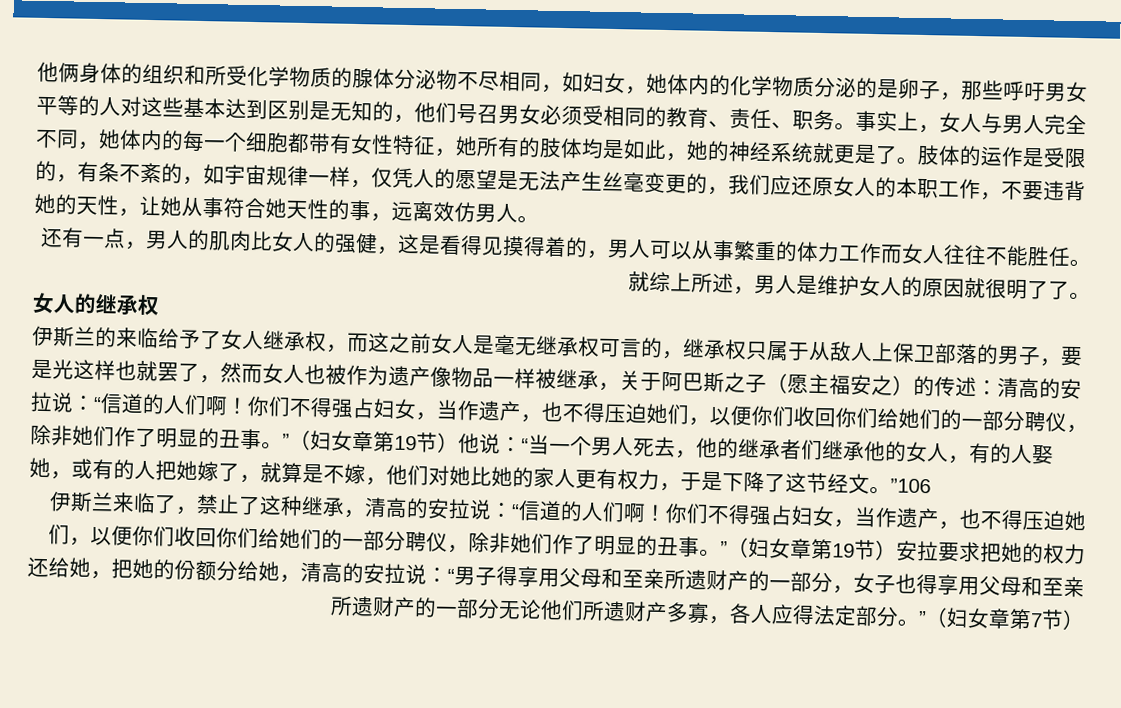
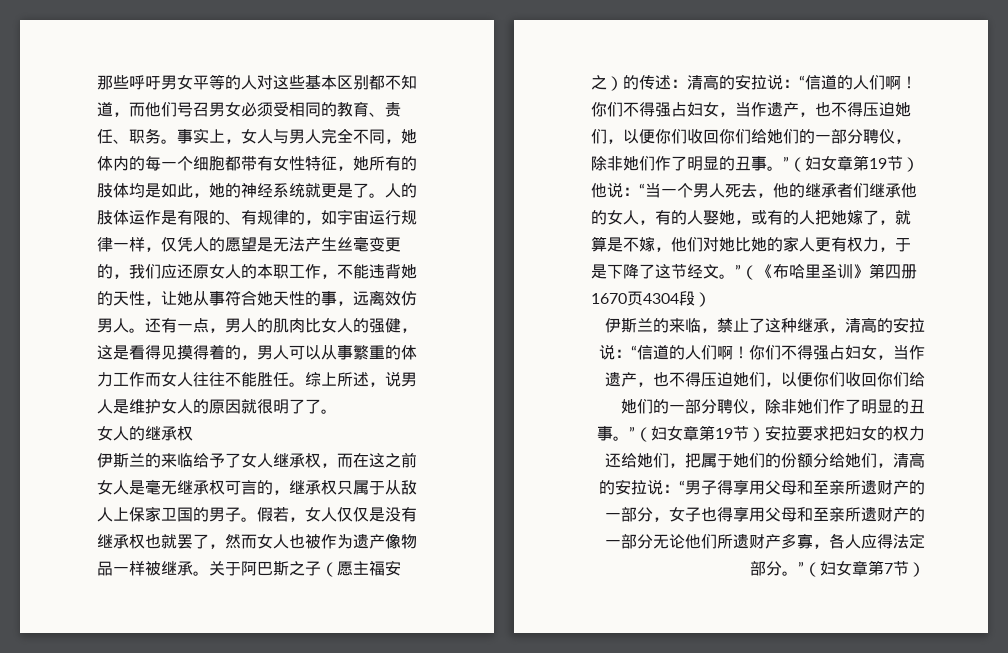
- 他俩身体的组织和所受化学物质的腺体分泌物不尽相同，如妇女，她体内的化学物质分泌的是卵子，那些呼吁男女平等的人对这些基本达到区别是无知的，他们号召男女必须受相同的教育、责任、职务。
+ 那些呼吁男女平等的人对这些基本区别都不知道，而他们号召男女必须受相同的教育、责任、职务。
- 肢体的运作是受限的，有条不紊的，如宇宙规律一样，仅凭人的愿望是无法产生丝毫变更的，我们应还原女人的本职工作，不要违背她的天性，让她从事符合她天性的事，远离效仿男人。
- 还有一点，男人的肌肉比女人的强健，这是看得见摸得着的，男人可以从事繁重的体力工作而女人往往不能胜任。
+ 人的肢体运作是有限的、有规律的，如宇宙运行规律一样，仅凭人的愿望是无法产生丝毫变更的，我们应还原女人的本职工作，不能违背她的天性，让她从事符合她天性的事，远离效仿男人。还有一点，男人的肌肉比女人的强健，这是看得见摸得着的，男人可以从事繁重的体力工作而女人往往不能胜任。
- 就综上所述，男人是维护女人的原因就很明了了。
+ 综上所述，说男人是维护女人的原因就很明了了。
- 伊斯兰的来临给予了女人继承权，而这之前女人是毫无继承权可言的，继承权只属于从敌人上保卫部落的男子，要是光这样也就罢了，然而女人也被作为遗产像物品一样被继承，关于阿巴斯之子（愿主福安之）的传述：清高的安拉说：“信道的人们啊！
+ 伊斯兰的来临给予了女人继承权，而在这之前女人是毫无继承权可言的，继承权只属于从敌人上保家卫国的男子。假若，女人仅仅是没有继承权也就罢了，然而女人也被作为遗产像物品一样被继承。关于阿巴斯之子（愿主福安之）的传述：清高的安拉说：“信道的人们啊！
- “当一个男人死去，他的继承者们继承他的女人，有的人娶她，或有的人把她嫁了，就算是不嫁，他们对她比她的家人更有权力，于是下降了这节经文。”106
- 伊斯兰来临了，禁止了这种继承，清高的安拉说：
+ “当一个男人死去，他的继承者们继承他的女人，有的人娶她，或有的人把她嫁了，就算是不嫁，他们对她比她的家人更有权力，于是下降了这节经文。”（《布哈里圣训》第四册1670页4304段）
+ 伊斯兰的来临，禁止了这种继承，清高的安拉说：
- 你们不得强占妇女，当作遗产，也不得压迫她们，以便你们收回你们给她们的一部分聘仪，除非她们作了明显的丑事。”（妇女章第19节）安拉要求把她的权力还给她，把她的份额分给她，清高的安拉说：
+ 你们不得强占妇女，当作遗产，也不得压迫她们，以便你们收回你们给她们的一部分聘仪，除非她们作了明显的丑事。”（妇女章第19节）安拉要求把妇女的权力还给她们，把属于她们的份额分给她们，清高的安拉说：

